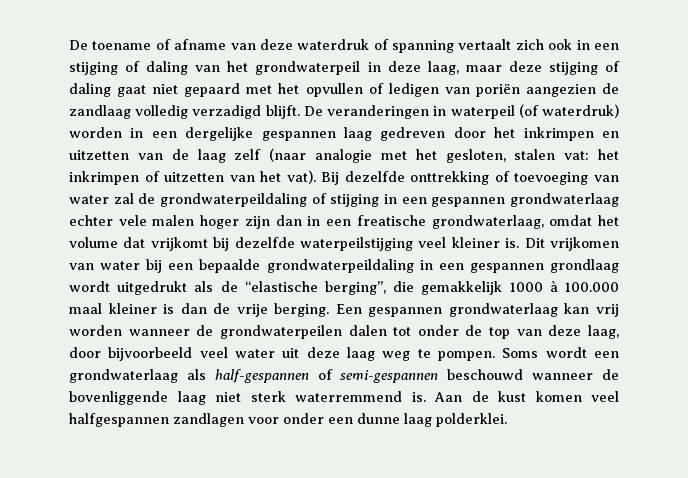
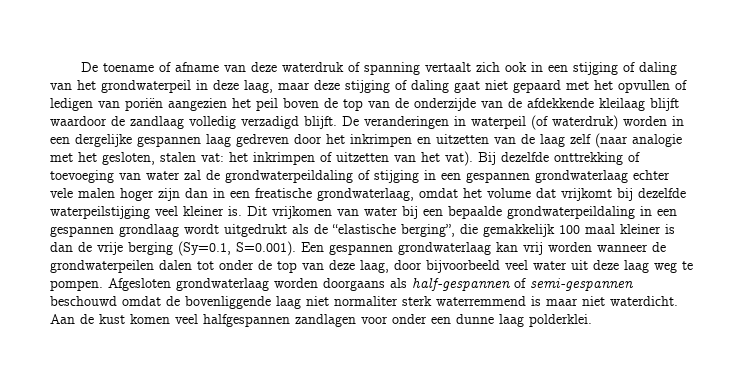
- De toename of afname van deze waterdruk of spanning vertaalt zich ook in een stijging of daling van het grondwaterpeil in deze laag, maar deze stijging of daling gaat niet gepaard met het opvullen of ledigen van poriën aangezien de zandlaag volledig verzadigd blijft.
+ De toename of afname van deze waterdruk of spanning vertaalt zich ook in een stijging of daling van het grondwaterpeil in deze laag, maar deze stijging of daling gaat niet gepaard met het opvullen of ledigen van poriën aangezien het peil boven de top van de onderzijde van de afdekkende kleilaag blijft waardoor de zandlaag volledig verzadigd blijft.
- Dit vrijkomen van water bij een bepaalde grondwaterpeildaling in een gespannen grondlaag wordt uitgedrukt als de “elastische berging”, die gemakkelijk 1000 à 100.000 maal kleiner is dan de vrije berging. Een gespannen grondwaterlaag kan vrij worden wanneer de grondwaterpeilen dalen tot onder de top van deze laag, door bijvoorbeeld veel water uit deze laag weg te pompen.
+ Dit vrijkomen van water bij een bepaalde grondwaterpeildaling in een gespannen grondlaag wordt uitgedrukt als de “elastische berging”, die gemakkelijk 100 maal kleiner is dan de vrije berging (Sy=0.1, S=0.001). Een gespannen grondwaterlaag kan vrij worden wanneer de grondwaterpeilen dalen tot onder de top van deze laag, door bijvoorbeeld veel water uit deze laag weg te pompen.
- Soms wordt een grondwaterlaag als half-gespannen of semi-gespannen beschouwd wanneer de bovenliggende laag niet sterk waterremmend is.
+ Afgesloten grondwaterlaag worden doorgaans als half-gespannen of semi-gespannen beschouwd omdat de bovenliggende laag niet normaliter sterk waterremmend is maar niet waterdicht.

